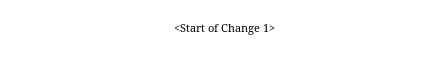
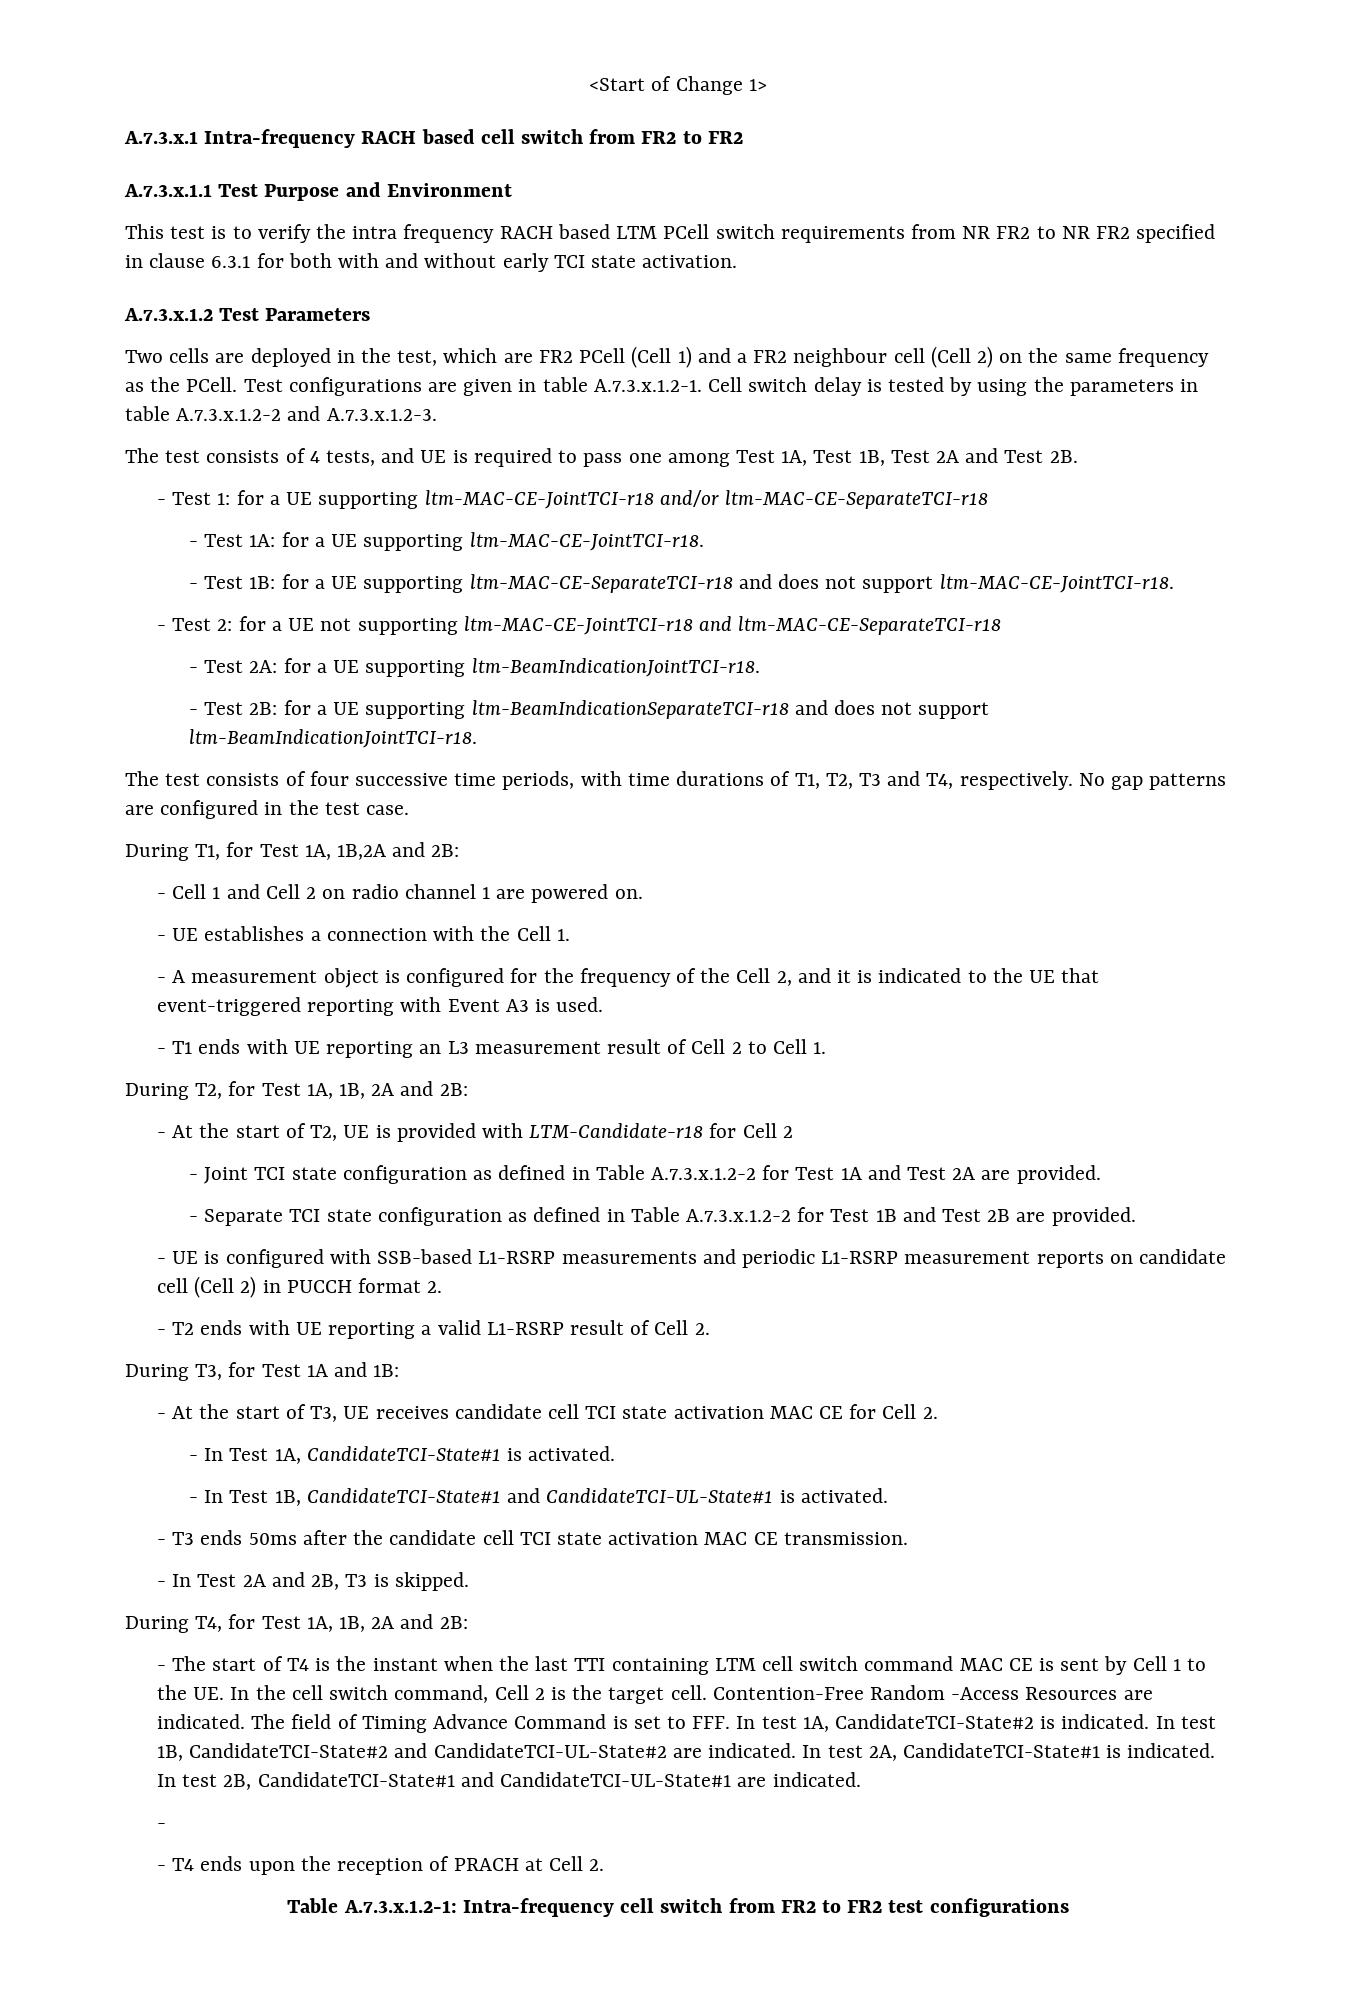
+ A.7.3.x.1 Intra-frequency RACH based cell switch from FR2 to FR2
+ A.7.3.x.1.1 Test Purpose and Environment
+ This test is to verify the intra frequency RACH based LTM PCell switch requirements from NR FR2 to NR FR2 specified in clause 6.3.1 for both with and without early TCI state activation.
+ A.7.3.x.1.2 Test Parameters
+ Two cells are deployed in the test, which are FR2 PCell (Cell 1) and a FR2 neighbour cell (Cell 2) on the same frequency as the PCell. Test configurations are given in table A.7.3.x.1.2-1. Cell switch delay is tested by using the parameters in table A.7.3.x.1.2-2 and A.7.3.x.1.2-3.
+ The test consists of 4 tests, and UE is required to pass one among Test 1A, Test 1B, Test 2A and Test 2B.
+ - Test 1: for a UE supporting ltm-MAC-CE-JointTCI-r18 and/or ltm-MAC-CE-SeparateTCI-r18
+ - Test 1A: for a UE supporting ltm-MAC-CE-JointTCI-r18.
+ - Test 1B: for a UE supporting ltm-MAC-CE-SeparateTCI-r18 and does not support ltm-MAC-CE-JointTCI-r18.
+ - Test 2: for a UE not supporting ltm-MAC-CE-JointTCI-r18 and ltm-MAC-CE-SeparateTCI-r18
+ - Test 2A: for a UE supporting ltm-BeamIndicationJointTCI-r18.
+ - Test 2B: for a UE supporting ltm-BeamIndicationSeparateTCI-r18 and does not support ltm-BeamIndicationJointTCI-r18.
+ The test consists of four successive time periods, with time durations of T1, T2, T3 and T4, respectively. No gap patterns are configured in the test case.
+ During T1, for Test 1A, 1B,2A and 2B:
+ - Cell 1 and Cell 2 on radio channel 1 are powered on.
+ - UE establishes a connection with the Cell 1.
+ - A measurement object is configured for the frequency of the Cell 2, and it is indicated to the UE that event-triggered reporting with Event A3 is used.
+ - T1 ends with UE reporting an L3 measurement result of Cell 2 to Cell 1.
+ During T2, for Test 1A, 1B, 2A and 2B:
+ - At the start of T2, UE is provided with LTM-Candidate-r18 for Cell 2
+ - Joint TCI state configuration as defined in Table A.7.3.x.1.2-2 for Test 1A and Test 2A are provided.
+ - Separate TCI state configuration as defined in Table A.7.3.x.1.2-2 for Test 1B and Test 2B are provided.
+ - UE is configured with SSB-based L1-RSRP measurements and periodic L1-RSRP measurement reports on candidate cell (Cell 2) in PUCCH format 2.
+ - T2 ends with UE reporting a valid L1-RSRP result of Cell 2.
+ During T3, for Test 1A and 1B:
+ - At the start of T3, UE receives candidate cell TCI state activation MAC CE for Cell 2.
+ - In Test 1A, CandidateTCI-State#1 is activated.
+ - In Test 1B, CandidateTCI-State#1 and CandidateTCI-UL-State#1 is activated.
+ - T3 ends 50ms after the candidate cell TCI state activation MAC CE transmission.
+ - In Test 2A and 2B, T3 is skipped.
+ During T4, for Test 1A, 1B, 2A and 2B:
+ - The start of T4 is the instant when the last TTI containing LTM cell switch command MAC CE is sent by Cell 1 to the UE. In the cell switch command, Cell 2 is the target cell. Contention-Free Random -Access Resources are indicated. The field of Timing Advance Command is set to FFF. In test 1A, CandidateTCI-State#2 is indicated. In test 1B, CandidateTCI-State#2 and CandidateTCI-UL-State#2 are indicated. In test 2A, CandidateTCI-State#1 is indicated. In test 2B, CandidateTCI-State#1 and CandidateTCI-UL-State#1 are indicated.
+ -
+ - T4 ends upon the reception of PRACH at Cell 2.
+ Table A.7.3.x.1.2-1: Intra-frequency cell switch from FR2 to FR2 test configurations

